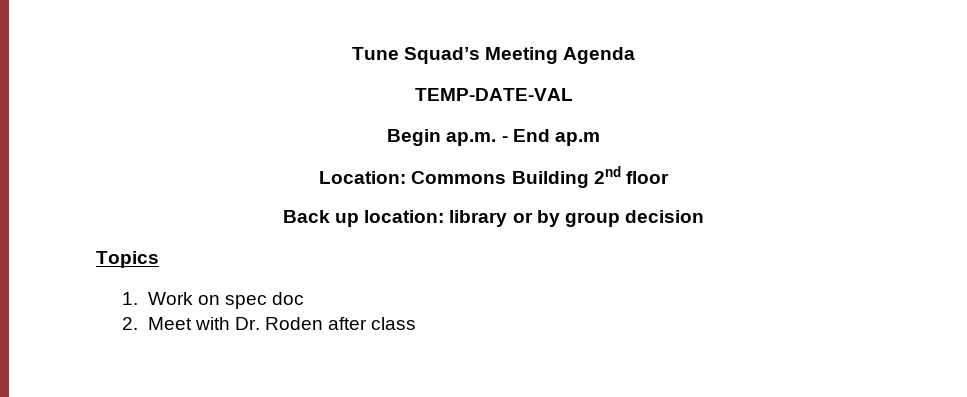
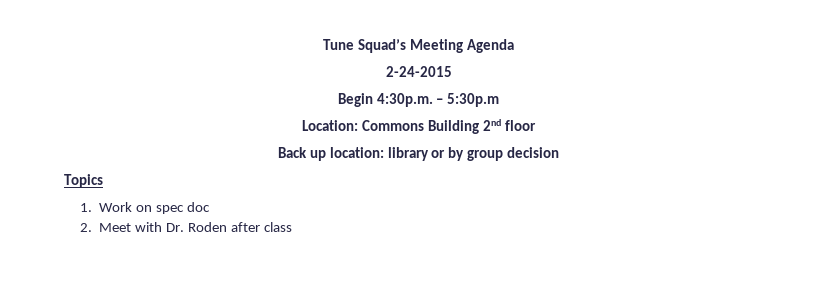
- TEMP-DATE-VAL
+ 2-24-2015
- Begin ap.m. - End ap.m
+ Begin 4:30p.m. – 5:30p.m

